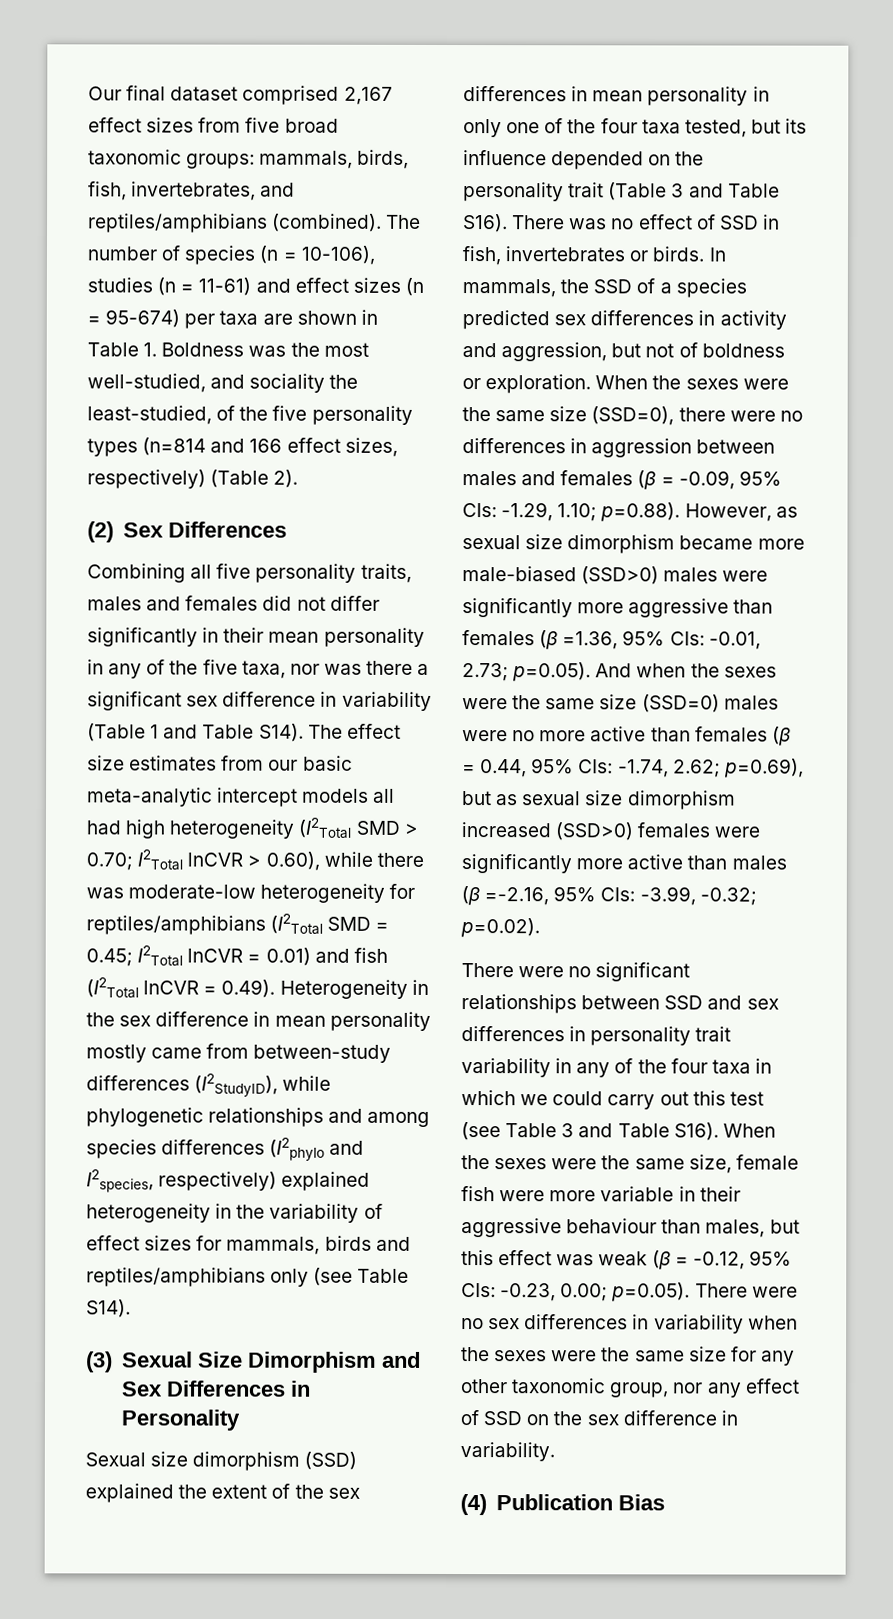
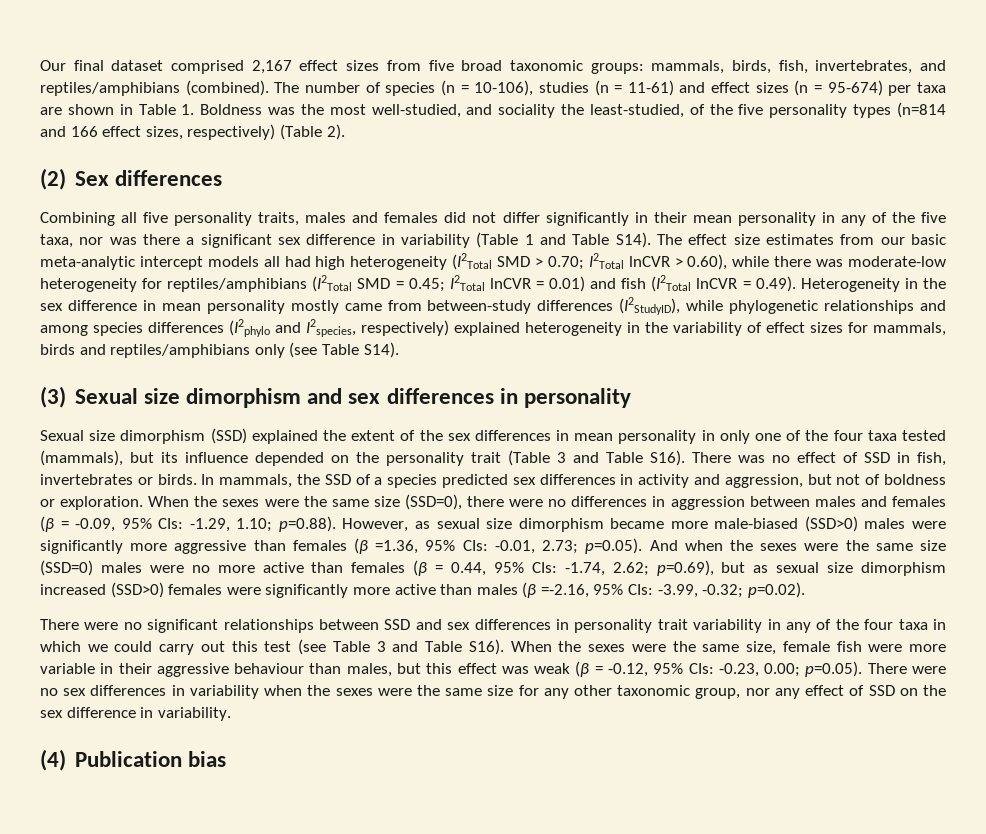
- (2) Sex Differences
+ (2) Sex differences
- (3) Sexual Size Dimorphism and Sex Differences in Personality
+ (3) Sexual size dimorphism and sex differences in personality
- Sexual size dimorphism (SSD) explained the extent of the sex differences in mean personality in only one of the four taxa tested, but its influence depended on the personality trait (Table 3 and Table S16).
+ Sexual size dimorphism (SSD) explained the extent of the sex differences in mean personality in only one of the four taxa tested (mammals), but its influence depended on the personality trait (Table 3 and Table S16).
- (4) Publication Bias
+ (4) Publication bias

